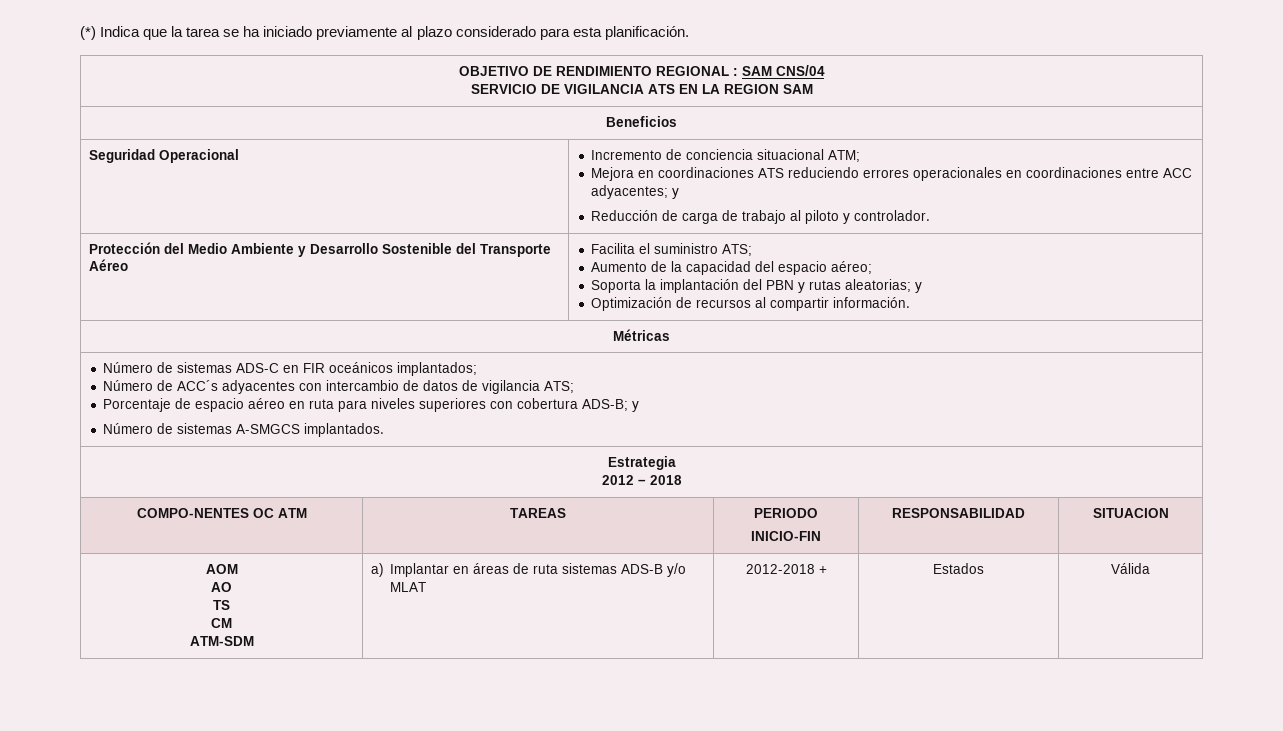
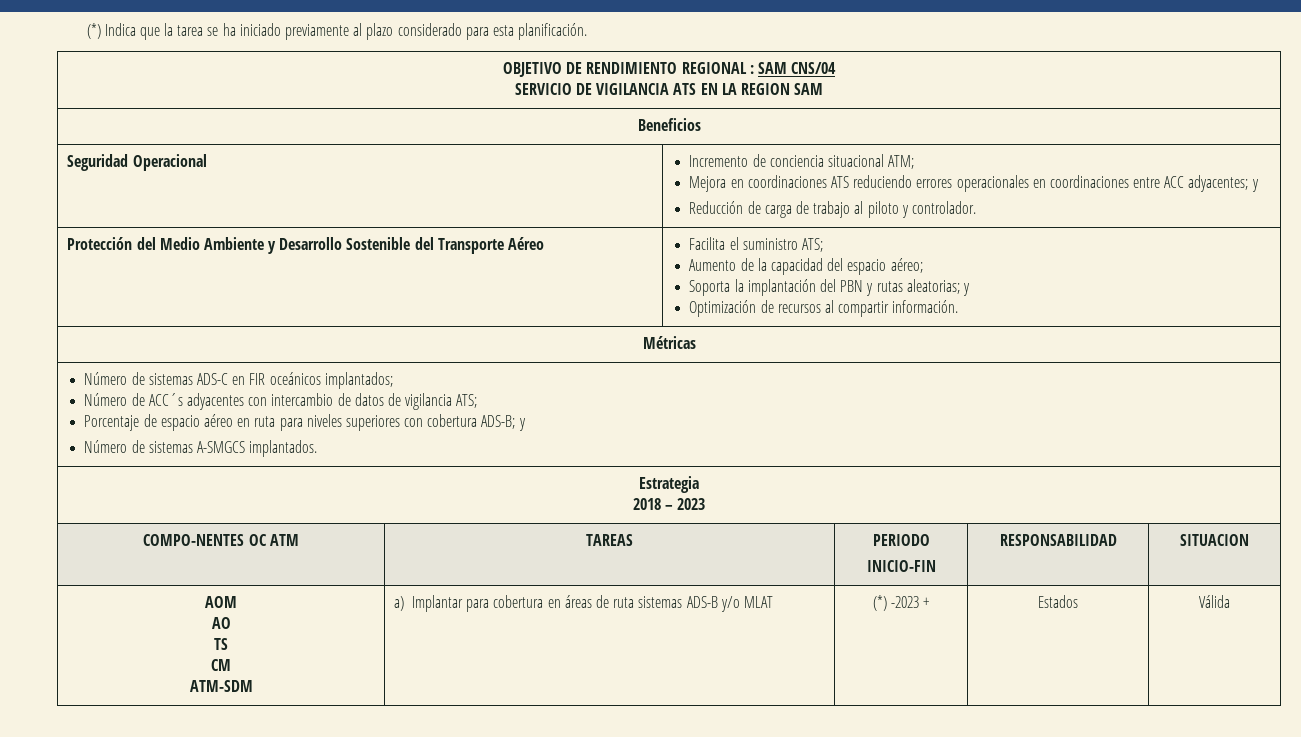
  Estrategia
- 2012 – 2018
+ 2018 – 2023
  AOM
  AO
  TS
  CM
- ATM-SDM | a) Implantar en áreas de ruta sistemas ADS-B y/o MLAT | 2012-2018 + | Estados | Válida
+ ATM-SDM | a) Implantar para cobertura en áreas de ruta sistemas ADS-B y/o MLAT | (*) -2023 + | Estados | Válida

